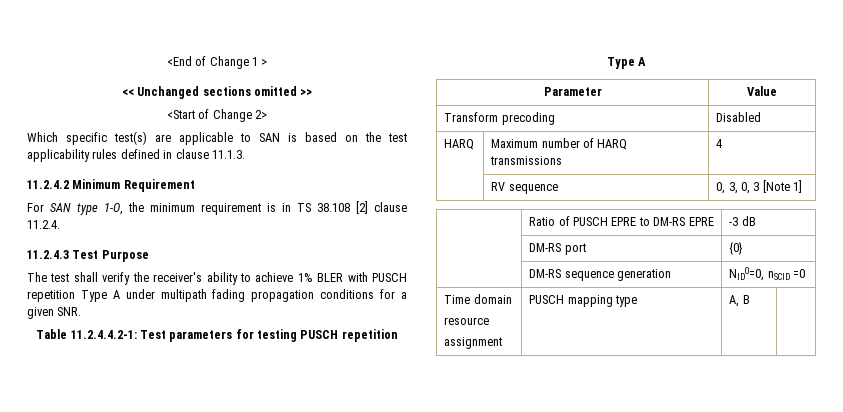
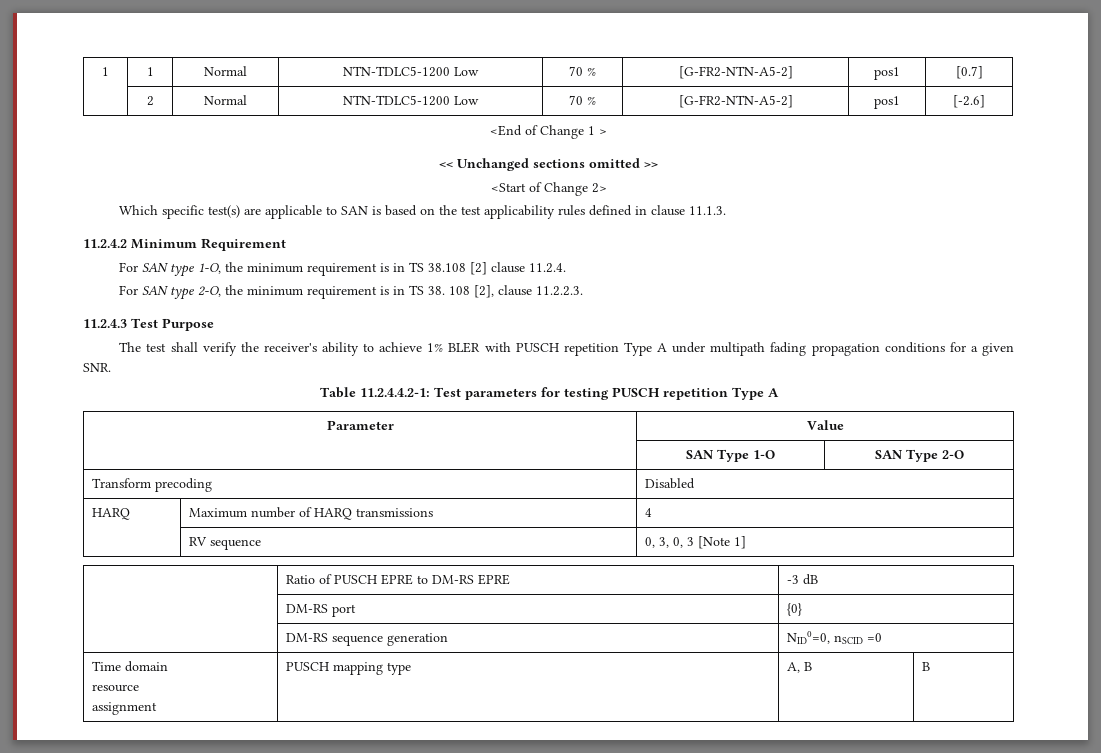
+ 1 | 1 | Normal | NTN-TDLC5-1200 Low | 70 % | [G-FR2-NTN-A5-2] | pos1 | [0.7]
+ | 2 | Normal | NTN-TDLC5-1200 Low | 70 % | [G-FR2-NTN-A5-2] | pos1 | [-2.6]
+ For SAN type 2-O, the minimum requirement is in TS 38. 108 [2], clause 11.2.2.3.
+ | SAN Type 1-O | SAN Type 2-O
  Time domain
  resource
- assignment | PUSCH mapping type | A, B |
+ assignment | PUSCH mapping type | A, B | B

